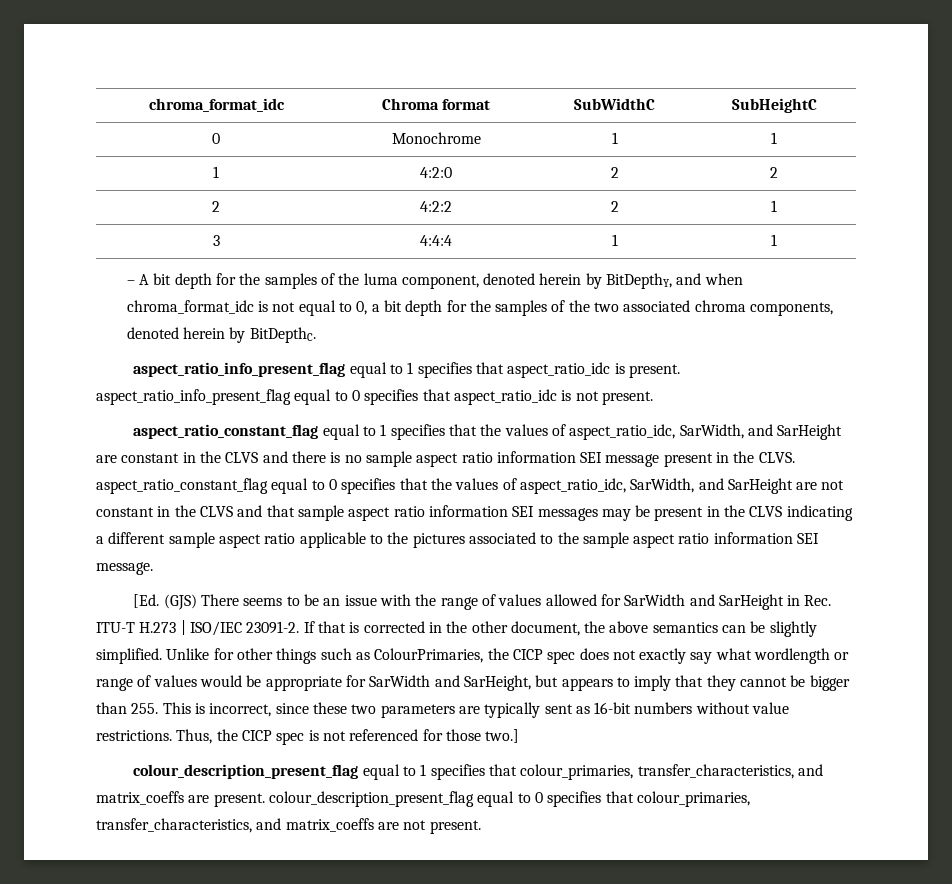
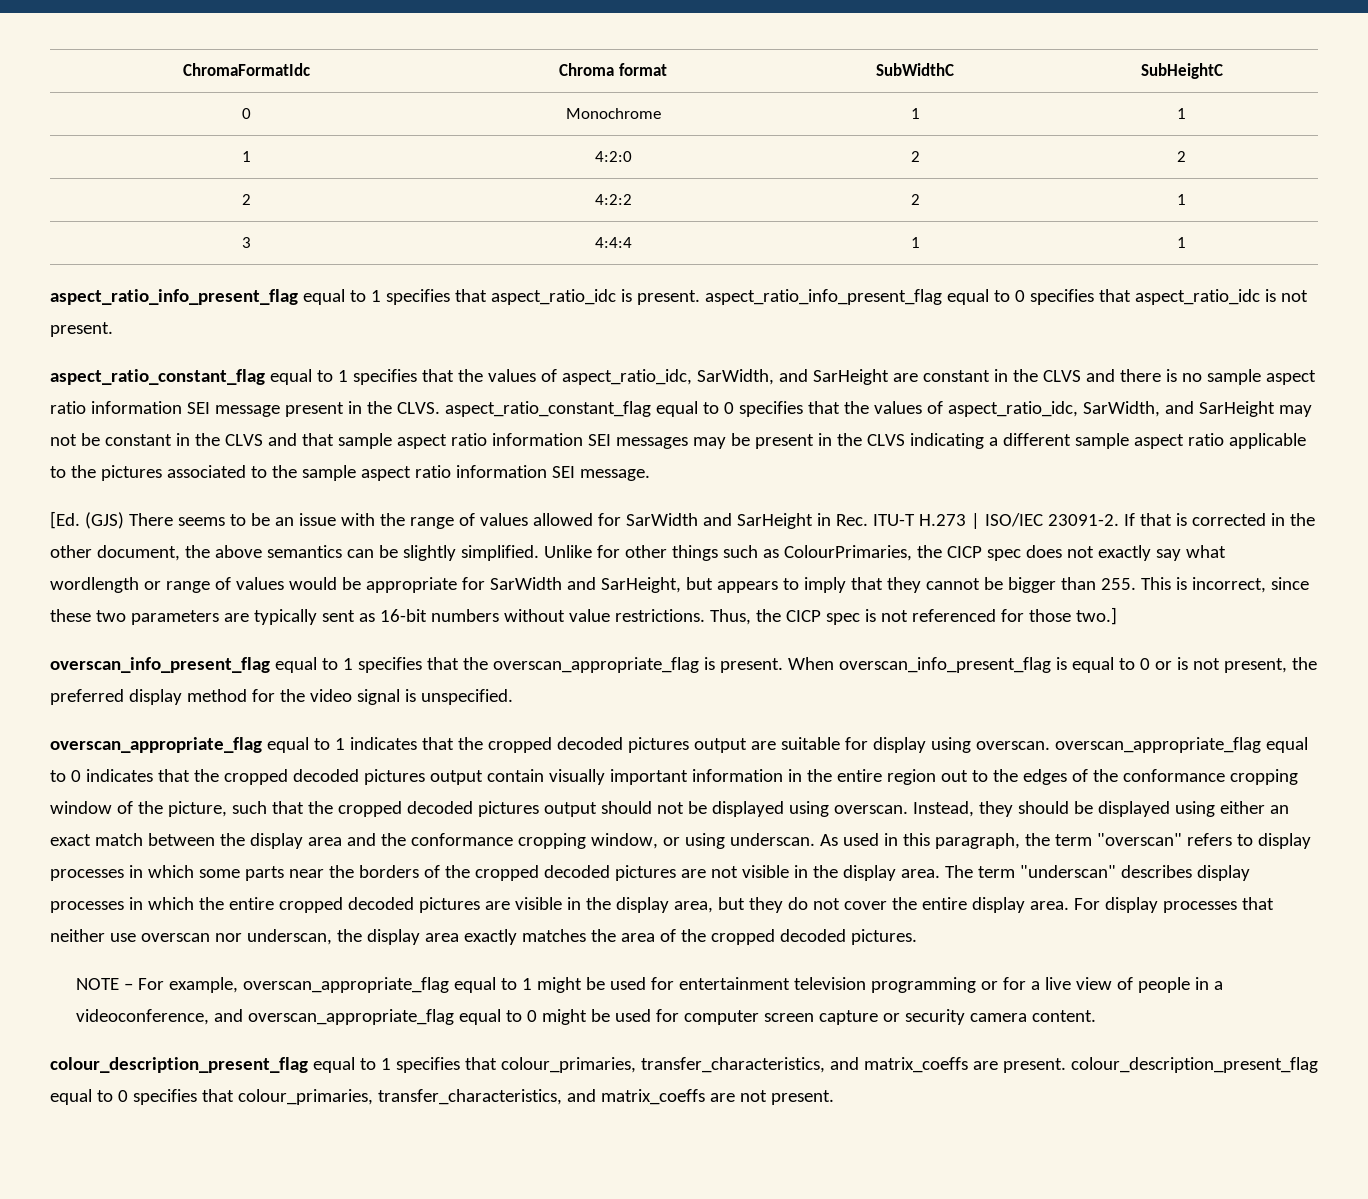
- chroma_format_idc | Chroma format | SubWidthC | SubHeightC
+ ChromaFormatIdc | Chroma format | SubWidthC | SubHeightC
- – A bit depth for the samples of the luma component, denoted herein by BitDepthY, and when chroma_format_idc is not equal to 0, a bit depth for the samples of the two associated chroma components, denoted herein by BitDepthC.
- aspect_ratio_constant_flag equal to 1 specifies that the values of aspect_ratio_idc, SarWidth, and SarHeight are constant in the CLVS and there is no sample aspect ratio information SEI message present in the CLVS. aspect_ratio_constant_flag equal to 0 specifies that the values of aspect_ratio_idc, SarWidth, and SarHeight are not constant in the CLVS and that sample aspect ratio information SEI messages may be present in the CLVS indicating a different sample aspect ratio applicable to the pictures associated to the sample aspect ratio information SEI message.
+ aspect_ratio_constant_flag equal to 1 specifies that the values of aspect_ratio_idc, SarWidth, and SarHeight are constant in the CLVS and there is no sample aspect ratio information SEI message present in the CLVS. aspect_ratio_constant_flag equal to 0 specifies that the values of aspect_ratio_idc, SarWidth, and SarHeight may not be constant in the CLVS and that sample aspect ratio information SEI messages may be present in the CLVS indicating a different sample aspect ratio applicable to the pictures associated to the sample aspect ratio information SEI message.
+ overscan_info_present_flag equal to 1 specifies that the overscan_appropriate_flag is present. When overscan_info_present_flag is equal to 0 or is not present, the preferred display method for the video signal is unspecified.
+ overscan_appropriate_flag equal to 1 indicates that the cropped decoded pictures output are suitable for display using overscan. overscan_appropriate_flag equal to 0 indicates that the cropped decoded pictures output contain visually important information in the entire region out to the edges of the conformance cropping window of the picture, such that the cropped decoded pictures output should not be displayed using overscan. Instead, they should be displayed using either an exact match between the display area and the conformance cropping window, or using underscan. As used in this paragraph, the term "overscan" refers to display processes in which some parts near the borders of the cropped decoded pictures are not visible in the display area. The term "underscan" describes display processes in which the entire cropped decoded pictures are visible in the display area, but they do not cover the entire display area. For display processes that neither use overscan nor underscan, the display area exactly matches the area of the cropped decoded pictures.
+ NOTE – For example, overscan_appropriate_flag equal to 1 might be used for entertainment television programming or for a live view of people in a videoconference, and overscan_appropriate_flag equal to 0 might be used for computer screen capture or security camera content.

